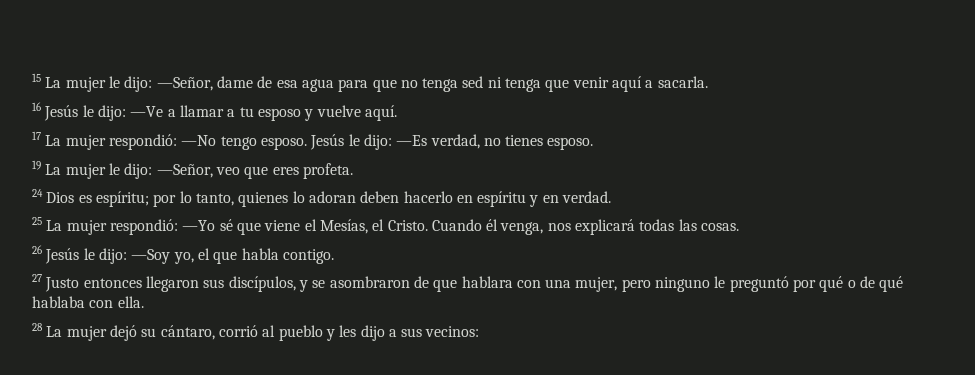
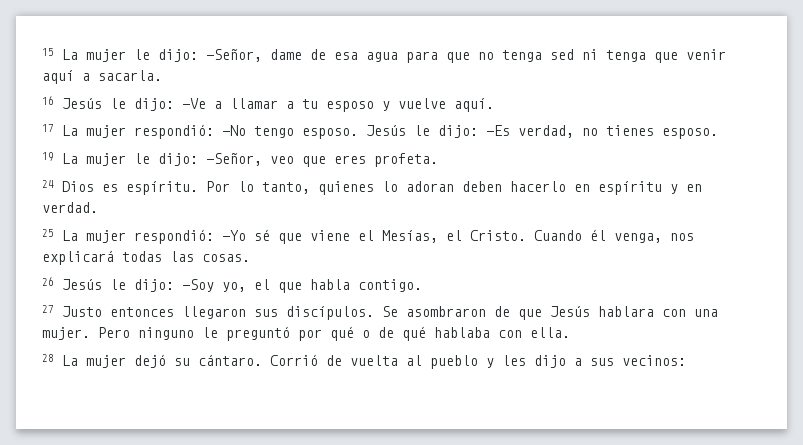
- 24 Dios es espíritu; por lo tanto, quienes lo adoran deben hacerlo en espíritu y en verdad.
+ 24 Dios es espíritu. Por lo tanto, quienes lo adoran deben hacerlo en espíritu y en verdad.
- 27 Justo entonces llegaron sus discípulos, y se asombraron de que hablara con una mujer, pero ninguno le preguntó por qué o de qué hablaba con ella.
+ 27 Justo entonces llegaron sus discípulos. Se asombraron de que Jesús hablara con una mujer. Pero ninguno le preguntó por qué o de qué hablaba con ella.
- 28 La mujer dejó su cántaro, corrió al pueblo y les dijo a sus vecinos:
+ 28 La mujer dejó su cántaro. Corrió de vuelta al pueblo y les dijo a sus vecinos:

